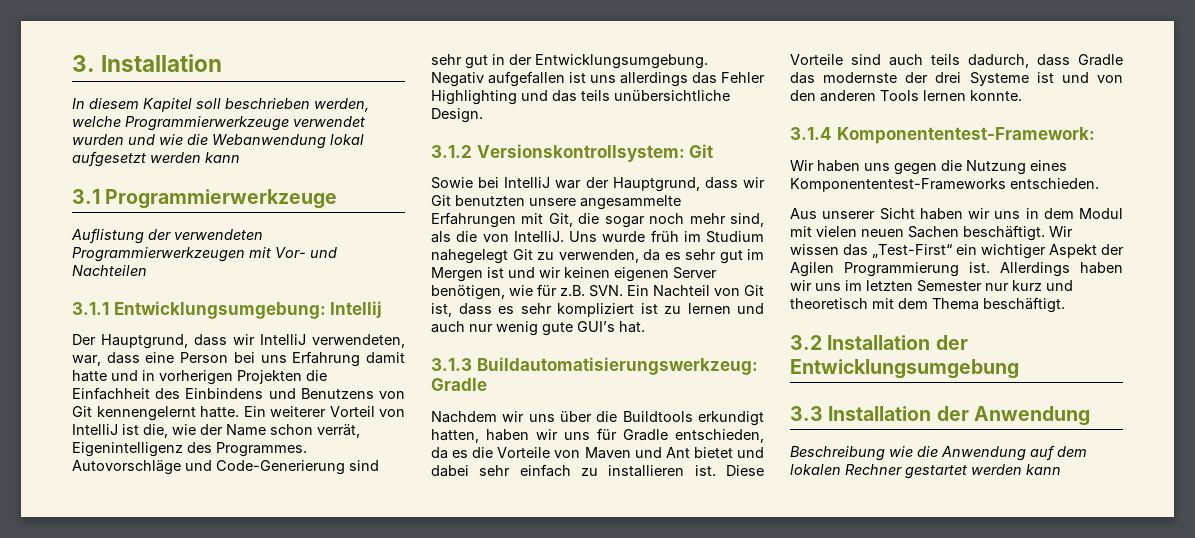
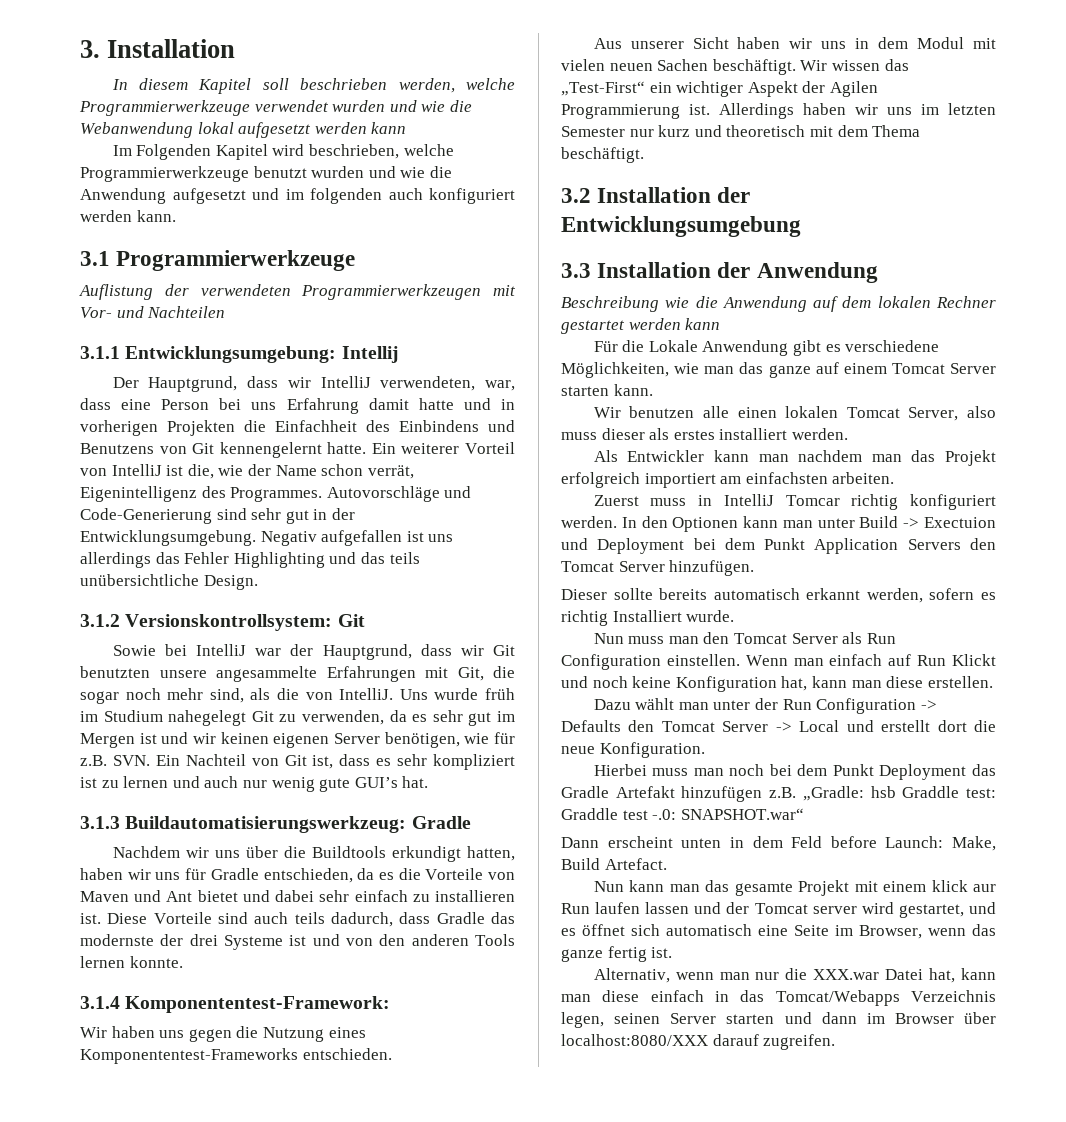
+ Im Folgenden Kapitel wird beschrieben, welche Programmierwerkzeuge benutzt wurden und wie die Anwendung aufgesetzt und im folgenden auch konfiguriert werden kann.
+ Für die Lokale Anwendung gibt es verschiedene Möglichkeiten, wie man das ganze auf einem Tomcat Server starten kann.
+ Wir benutzen alle einen lokalen Tomcat Server, also muss dieser als erstes installiert werden.
+ Als Entwickler kann man nachdem man das Projekt erfolgreich importiert am einfachsten arbeiten.
+ Zuerst muss in IntelliJ Tomcar richtig konfiguriert werden. In den Optionen kann man unter Build -> Exectuion und Deployment bei dem Punkt Application Servers den Tomcat Server hinzufügen.
+ Dieser sollte bereits automatisch erkannt werden, sofern es richtig Installiert wurde.
+ Nun muss man den Tomcat Server als Run Configuration einstellen. Wenn man einfach auf Run Klickt und noch keine Konfiguration hat, kann man diese erstellen.
+ Dazu wählt man unter der Run Configuration -> Defaults den Tomcat Server -> Local und erstellt dort die neue Konfiguration.
+ Hierbei muss man noch bei dem Punkt Deployment das Gradle Artefakt hinzufügen z.B. „Gradle: hsb Graddle test: Graddle test -.0: SNAPSHOT.war“
+ Dann erscheint unten in dem Feld before Launch: Make, Build Artefact.
+ Nun kann man das gesamte Projekt mit einem klick aur Run laufen lassen und der Tomcat server wird gestartet, und es öffnet sich automatisch eine Seite im Browser, wenn das ganze fertig ist.
+ Alternativ, wenn man nur die XXX.war Datei hat, kann man diese einfach in das Tomcat/Webapps Verzeichnis legen, seinen Server starten und dann im Browser über localhost:8080/XXX darauf zugreifen.

